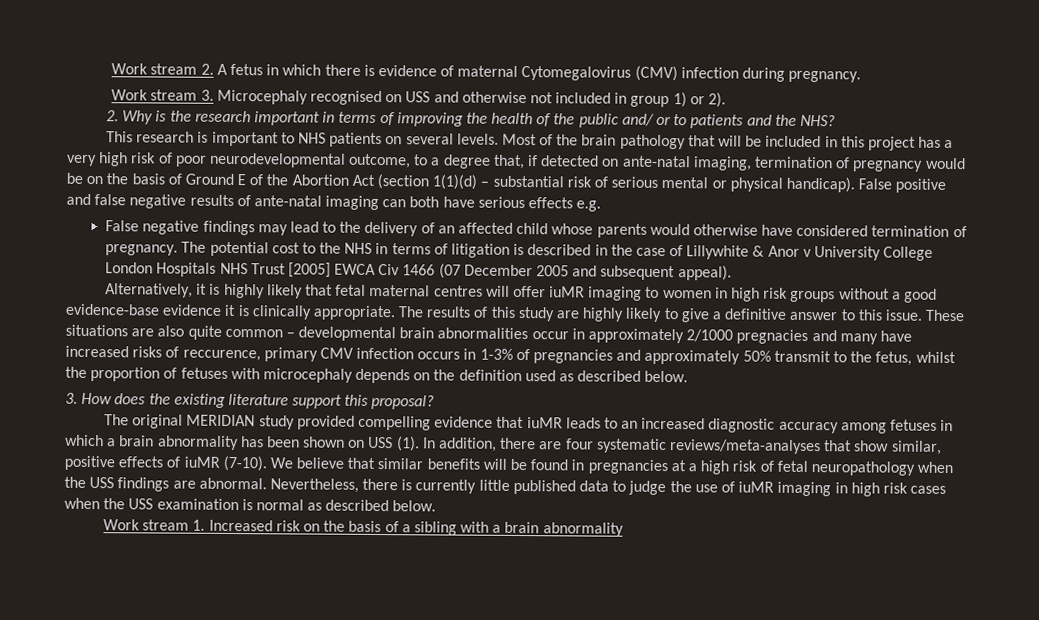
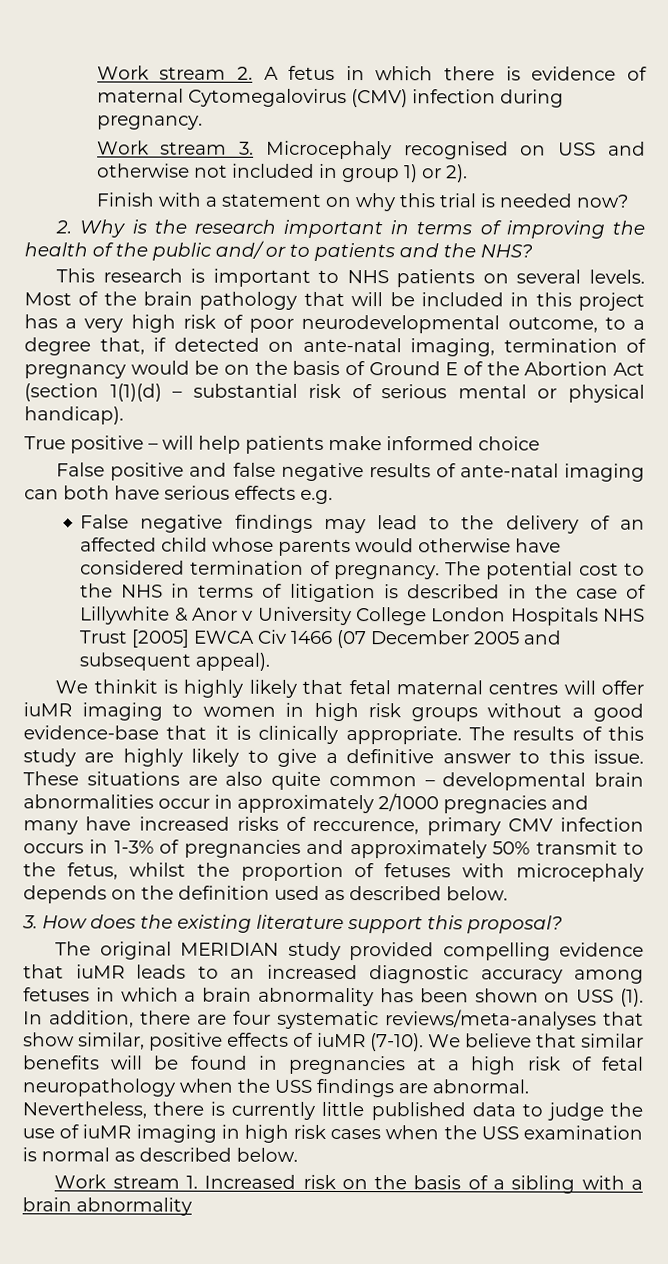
+ Finish with a statement on why this trial is needed now?
- Most of the brain pathology that will be included in this project has a very high risk of poor neurodevelopmental outcome, to a degree that, if detected on ante-natal imaging, termination of pregnancy would be on the basis of Ground E of the Abortion Act (section 1(1)(d) – substantial risk of serious mental or physical handicap). False positive and false negative results of ante-natal imaging can both have serious effects e.g.
+ Most of the brain pathology that will be included in this project has a very high risk of poor neurodevelopmental outcome, to a degree that, if detected on ante-natal imaging, termination of pregnancy would be on the basis of Ground E of the Abortion Act (section 1(1)(d) – substantial risk of serious mental or physical handicap).
+ True positive – will help patients make informed choice
+ False positive and false negative results of ante-natal imaging can both have serious effects e.g.
- Alternatively, it is highly likely that fetal maternal centres will offer iuMR imaging to women in high risk groups without a good evidence-base evidence it is clinically appropriate.
+ We thinkit is highly likely that fetal maternal centres will offer iuMR imaging to women in high risk groups without a good evidence-base that it is clinically appropriate.

